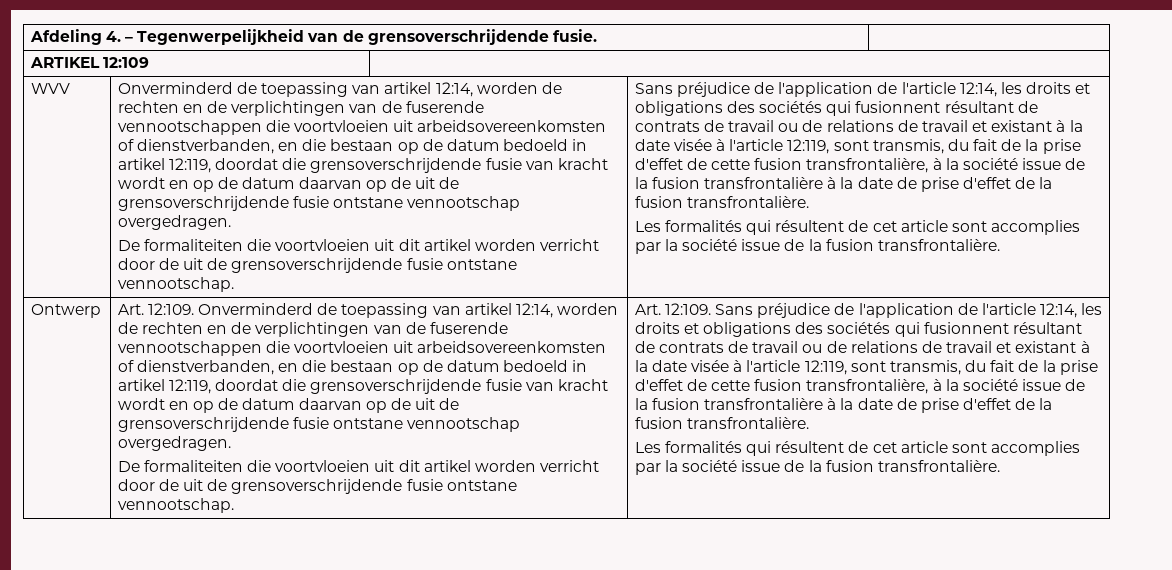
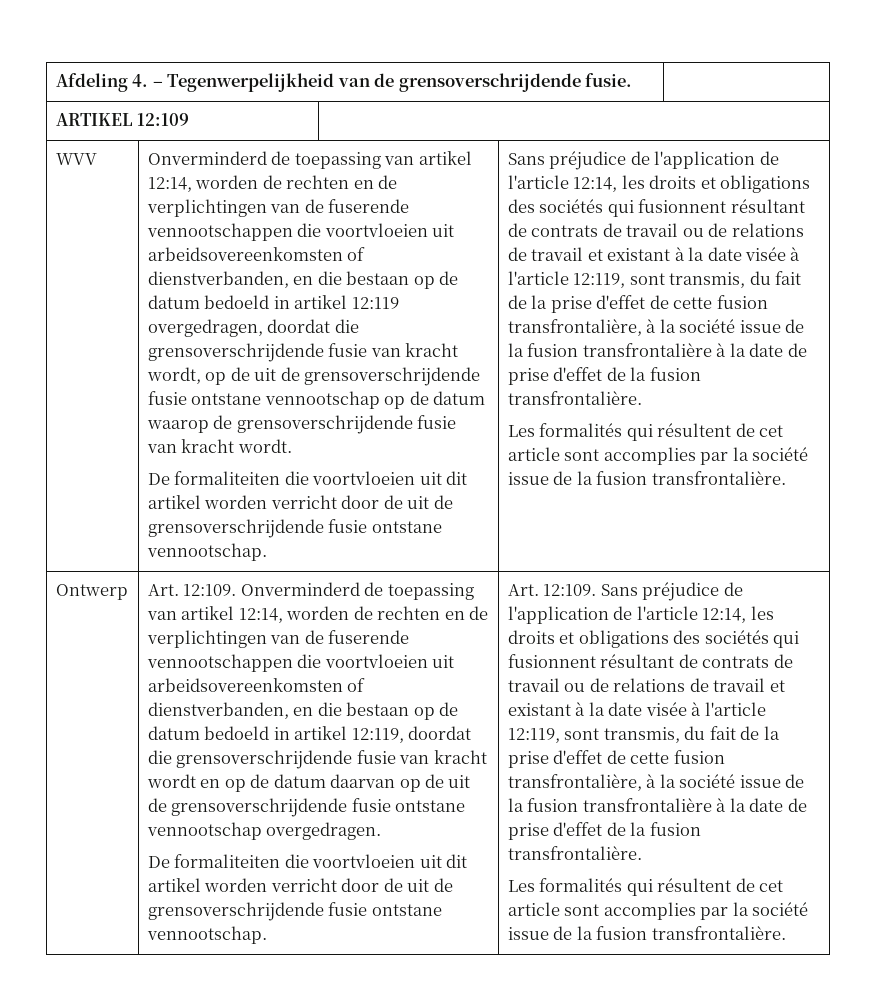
- WVV | Onverminderd de toepassing van artikel 12:14, worden de rechten en de verplichtingen van de fuserende vennootschappen die voortvloeien uit arbeidsovereenkomsten of dienstverbanden, en die bestaan op de datum bedoeld in artikel 12:119, doordat die grensoverschrijdende fusie van kracht wordt en op de datum daarvan op de uit de grensoverschrijdende fusie ontstane vennootschap overgedragen.
+ WVV | Onverminderd de toepassing van artikel 12:14, worden de rechten en de verplichtingen van de fuserende vennootschappen die voortvloeien uit arbeidsovereenkomsten of dienstverbanden, en die bestaan op de datum bedoeld in artikel 12:119 overgedragen, doordat die grensoverschrijdende fusie van kracht wordt, op de uit de grensoverschrijdende fusie ontstane vennootschap op de datum waarop de grensoverschrijdende fusie van kracht wordt.

